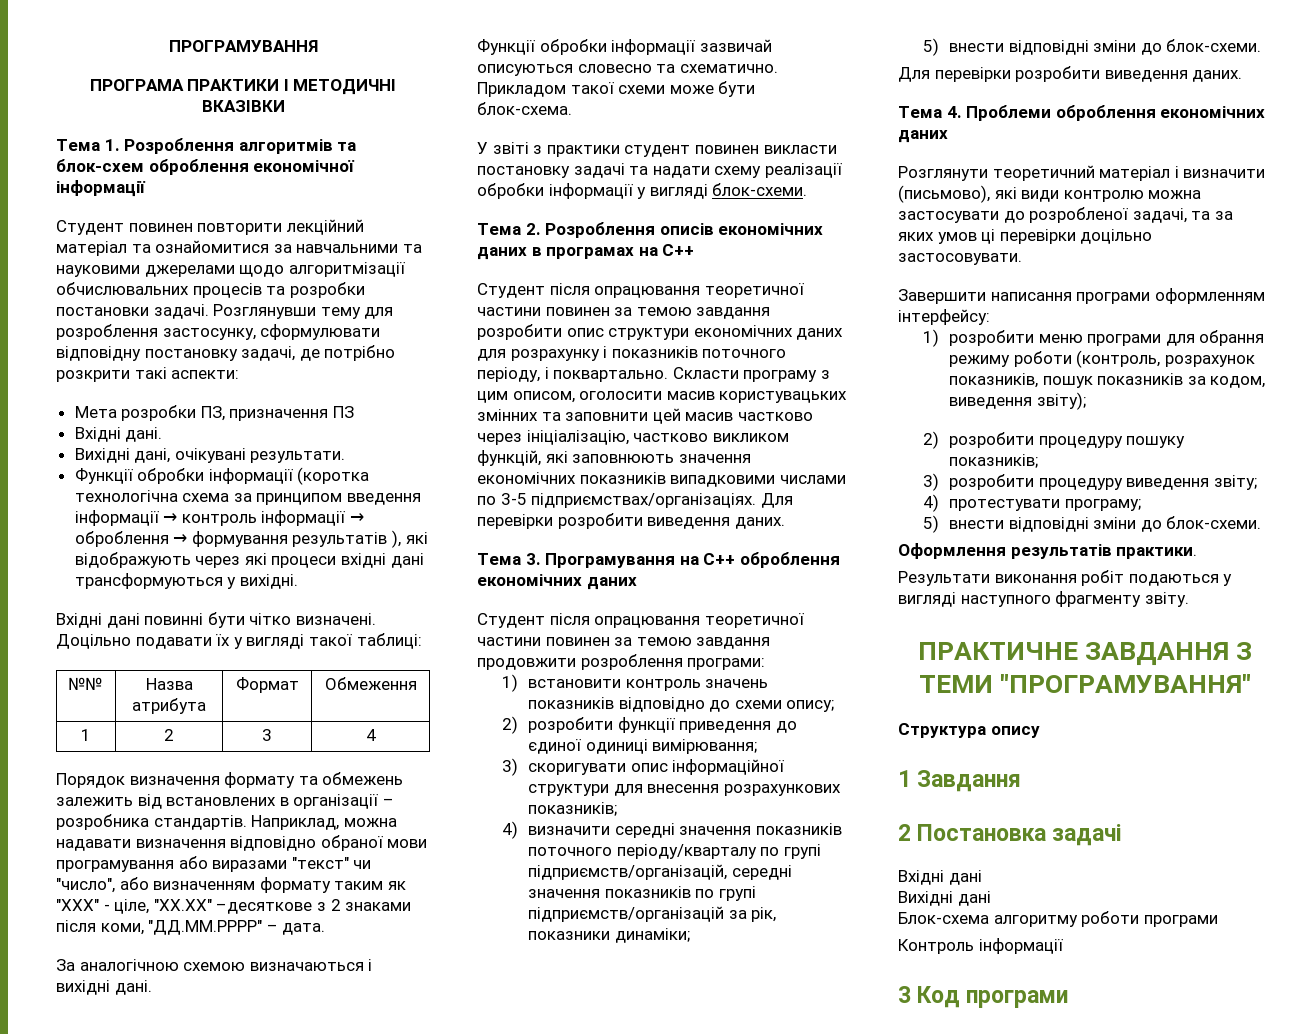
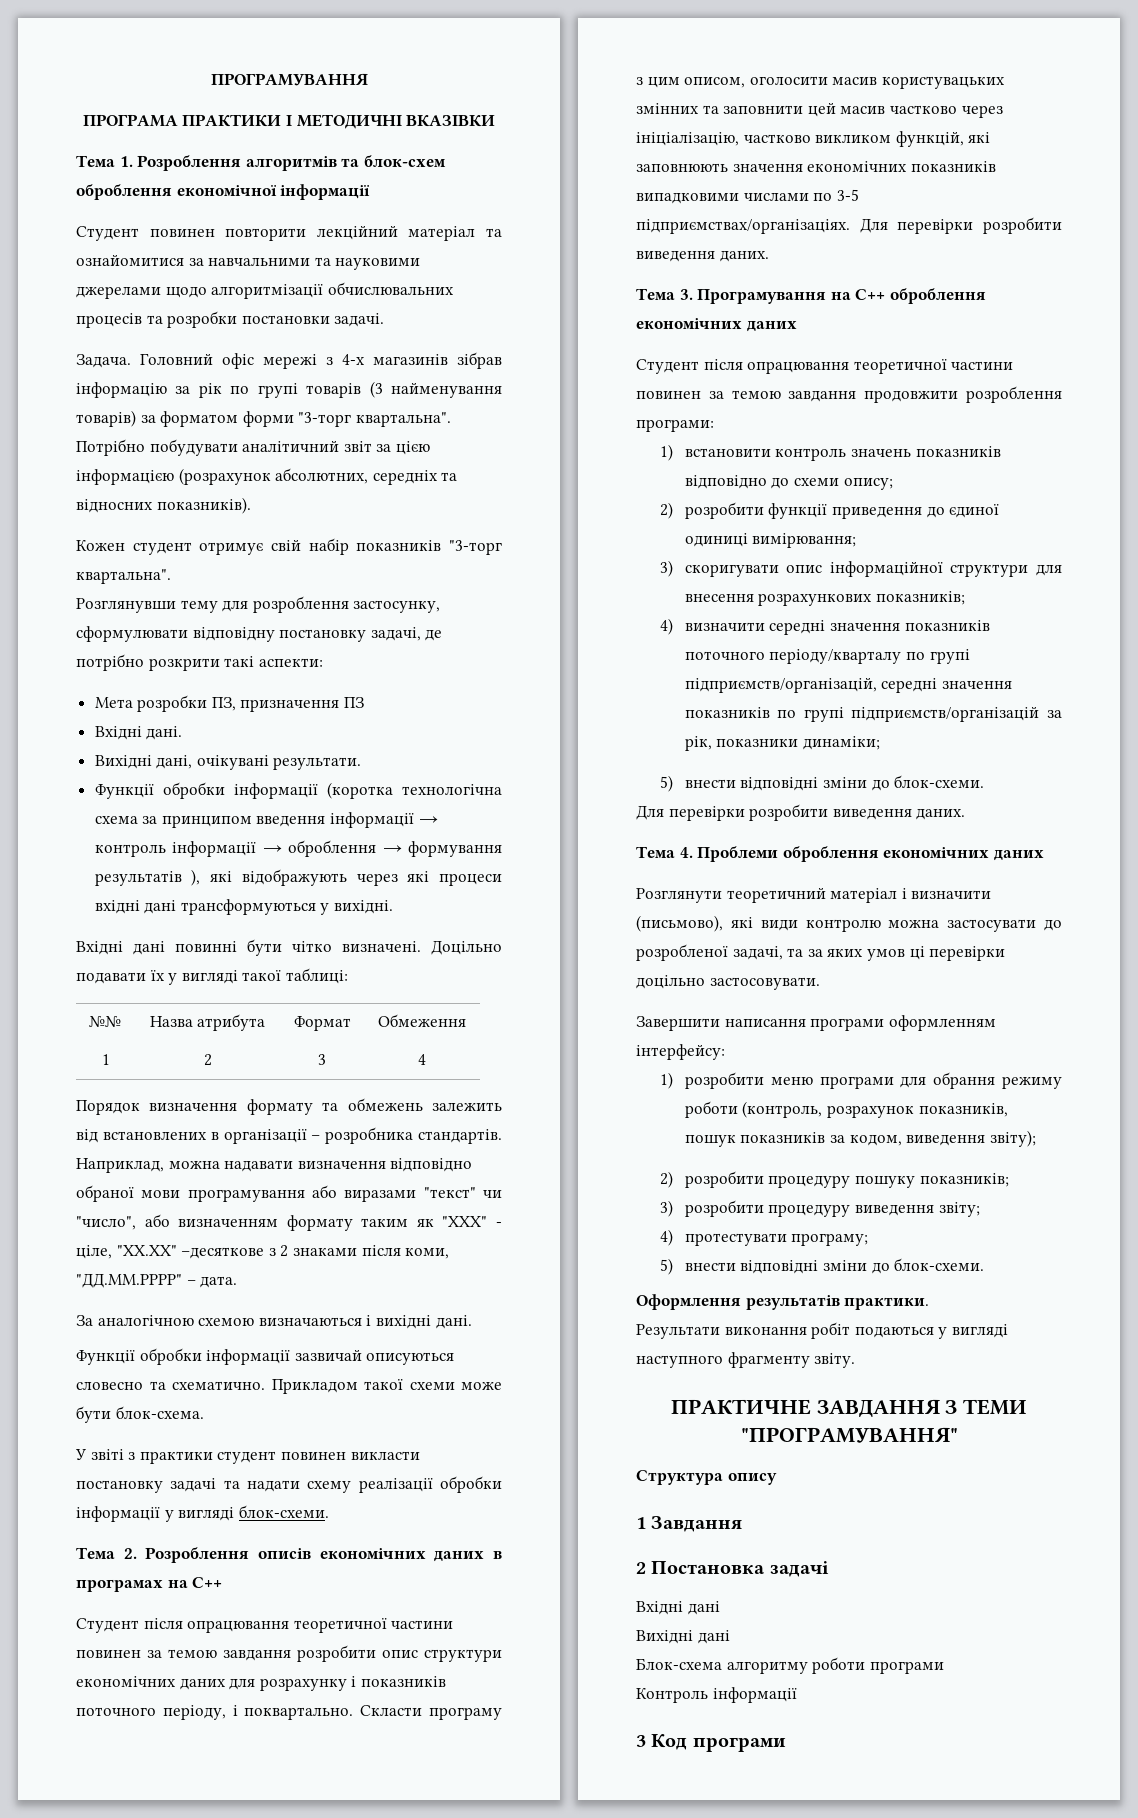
- Студент повинен повторити лекційний матеріал та ознайомитися за навчальними та науковими джерелами щодо алгоритмізації обчислювальних процесів та розробки постановки задачі. Розглянувши тему для розроблення застосунку, сформулювати відповідну постановку задачі, де потрібно розкрити такі аспекти:
+ Студент повинен повторити лекційний матеріал та ознайомитися за навчальними та науковими джерелами щодо алгоритмізації обчислювальних процесів та розробки постановки задачі.
+ Задача. Головний офіс мережі з 4-х магазинів зібрав інформацію за рік по групі товарів (3 найменування товарів) за форматом форми "3-торг квартальна". Потрібно побудувати аналітичний звіт за цією інформацією (розрахунок абсолютних, середніх та відносних показників).
+ Кожен студент отримує свій набір показників "3-торг квартальна".
+ Розглянувши тему для розроблення застосунку, сформулювати відповідну постановку задачі, де потрібно розкрити такі аспекти:

